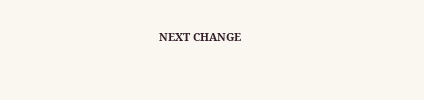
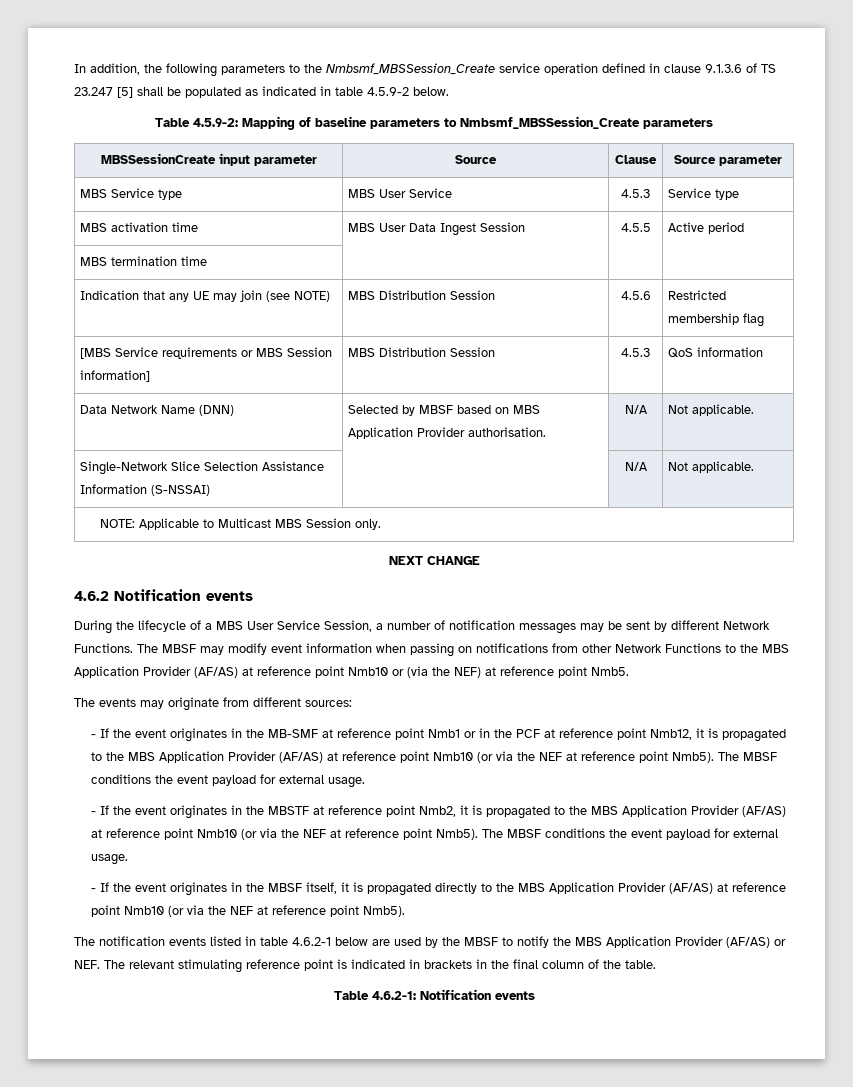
+ In addition, the following parameters to the Nmbsmf_MBSSession_Create service operation defined in clause 9.1.3.6 of TS 23.247 [5] shall be populated as indicated in table 4.5.9-2 below.
+ Table 4.5.9-2: Mapping of baseline parameters to Nmbsmf_MBSSession_Create parameters
+ MBSSessionCreate input parameter | Source | Clause | Source parameter
+ MBS Service type | MBS User Service | 4.5.3 | Service type
+ MBS activation time | MBS User Data Ingest Session | 4.5.5 | Active period
+ MBS termination time | | |
+ Indication that any UE may join (see NOTE) | MBS Distribution Session | 4.5.6 | Restricted membership flag
+ [MBS Service requirements or MBS Session information] | MBS Distribution Session | 4.5.3 | QoS information
+ Data Network Name (DNN) | Selected by MBSF based on MBS Application Provider authorisation. | N/A | Not applicable.
+ Single-Network Slice Selection Assistance Information (S-NSSAI) | | N/A | Not applicable.
+ NOTE: Applicable to Multicast MBS Session only.
  NEXT CHANGE
+ 4.6.2 Notification events
+ During the lifecycle of a MBS User Service Session, a number of notification messages may be sent by different Network Functions. The MBSF may modify event information when passing on notifications from other Network Functions to the MBS Application Provider (AF/AS) at reference point Nmb10 or (via the NEF) at reference point Nmb5.
+ The events may originate from different sources:
+ - If the event originates in the MB-SMF at reference point Nmb1 or in the PCF at reference point Nmb12, it is propagated to the MBS Application Provider (AF/AS) at reference point Nmb10 (or via the NEF at reference point Nmb5). The MBSF conditions the event payload for external usage.
+ - If the event originates in the MBSTF at reference point Nmb2, it is propagated to the MBS Application Provider (AF/AS) at reference point Nmb10 (or via the NEF at reference point Nmb5). The MBSF conditions the event payload for external usage.
+ - If the event originates in the MBSF itself, it is propagated directly to the MBS Application Provider (AF/AS) at reference point Nmb10 (or via the NEF at reference point Nmb5).
+ The notification events listed in table 4.6.2-1 below are used by the MBSF to notify the MBS Application Provider (AF/AS) or NEF. The relevant stimulating reference point is indicated in brackets in the final column of the table.
+ Table 4.6.2-1: Notification events

